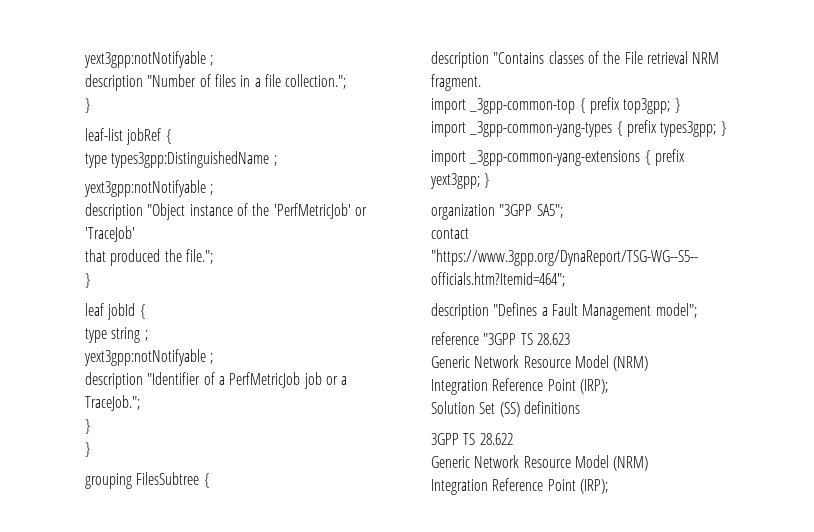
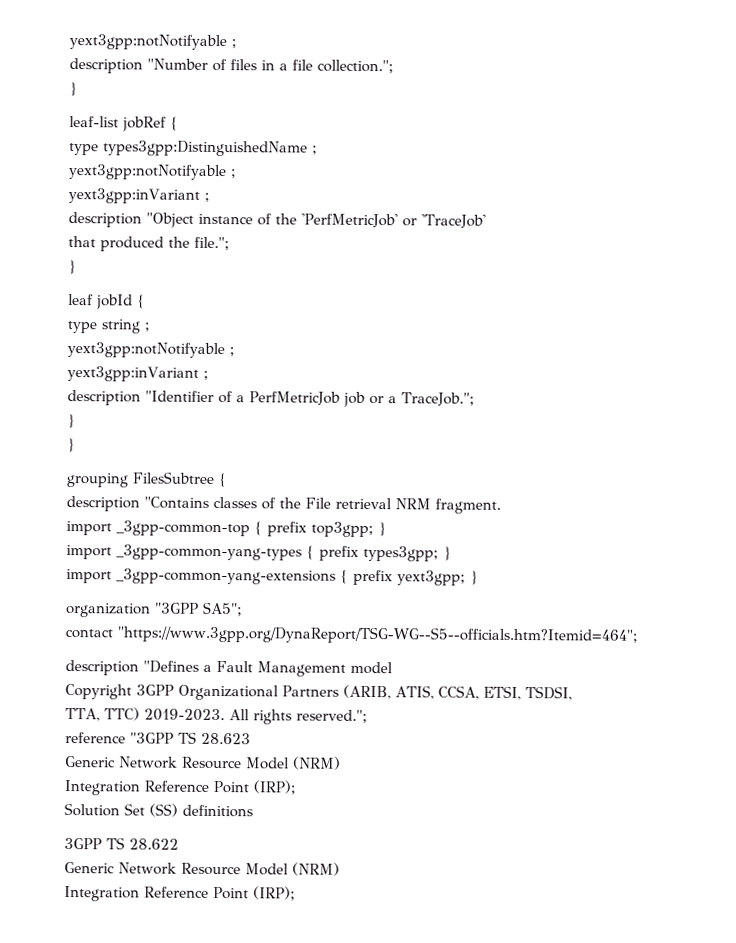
  type types3gpp:DistinguishedName ;
  yext3gpp:notNotifyable ;
+ yext3gpp:inVariant ;
  type string ;
  yext3gpp:notNotifyable ;
+ yext3gpp:inVariant ;
- description "Defines a Fault Management model";
+ description "Defines a Fault Management model
+ Copyright 3GPP Organizational Partners (ARIB, ATIS, CCSA, ETSI, TSDSI,
+ TTA, TTC) 2019-2023. All rights reserved.";

